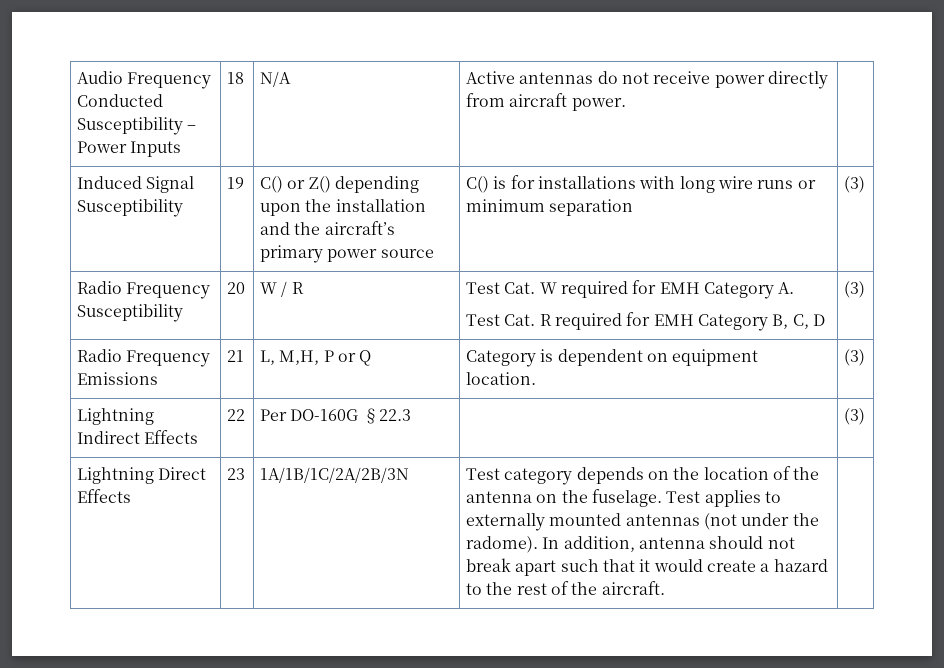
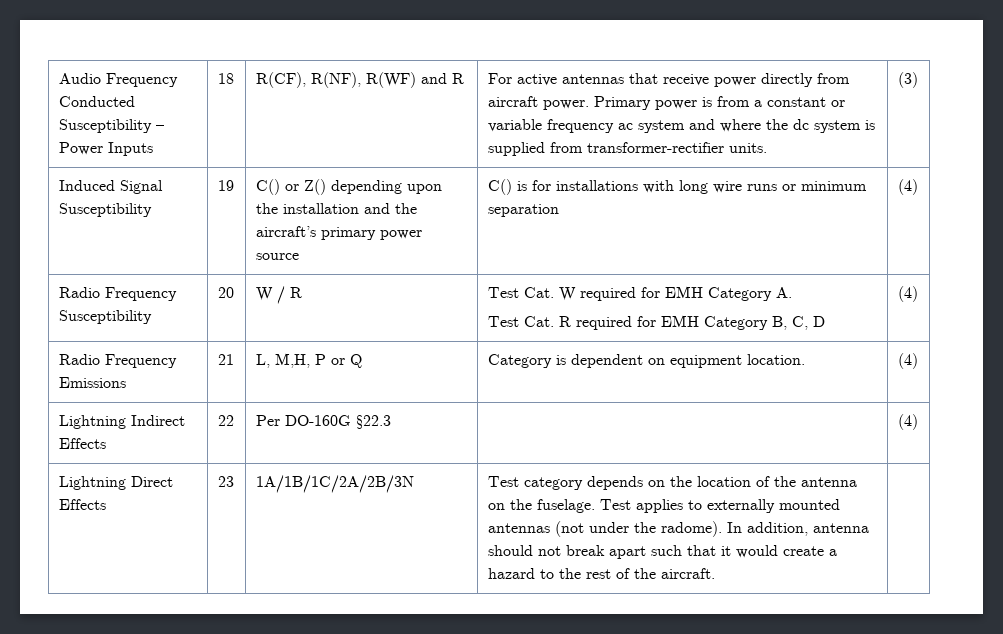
- N/A | Active antennas do not receive power directly from aircraft power.
+ R(CF), R(NF), R(WF) and R | For active antennas that receive power directly from aircraft power. Primary power is from a constant or variable frequency ac system and where the dc system is supplied from transformer-rectifier units. | (3)
- Induced Signal Susceptibility | 19 | C() or Z() depending upon the installation and the aircraft’s primary power source | C() is for installations with long wire runs or minimum separation | (3)
+ Induced Signal Susceptibility | 19 | C() or Z() depending upon the installation and the aircraft’s primary power source | C() is for installations with long wire runs or minimum separation | (4)
  Radio Frequency Susceptibility | 20 | W / R | Test Cat. W required for EMH Category A.
- Test Cat. R required for EMH Category B, C, D | (3)
+ Test Cat. R required for EMH Category B, C, D | (4)
- Radio Frequency Emissions | 21 | L, M,H, P or Q | Category is dependent on equipment location. | (3)
+ Radio Frequency Emissions | 21 | L, M,H, P or Q | Category is dependent on equipment location. | (4)
- Lightning Indirect Effects | 22 | Per DO-160G §22.3 | | (3)
+ Lightning Indirect Effects | 22 | Per DO-160G §22.3 | | (4)

